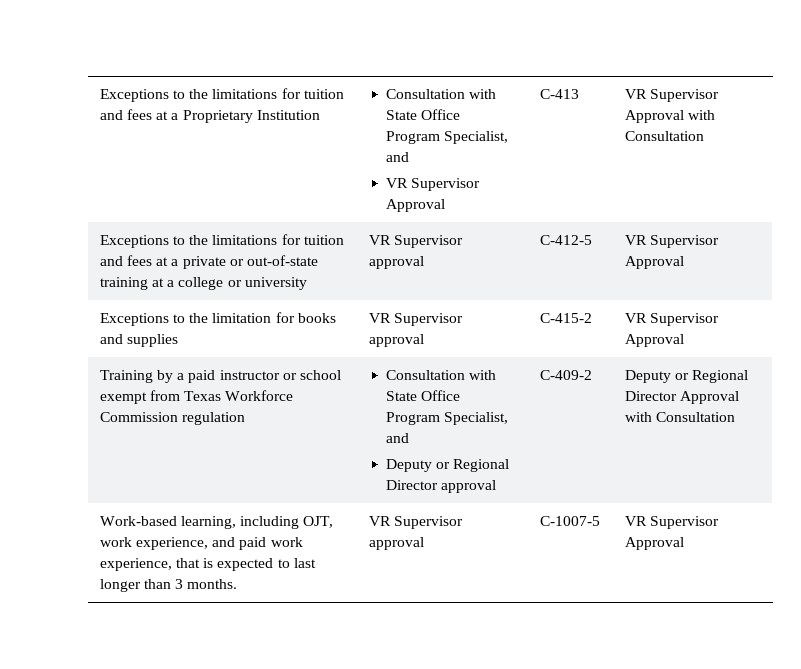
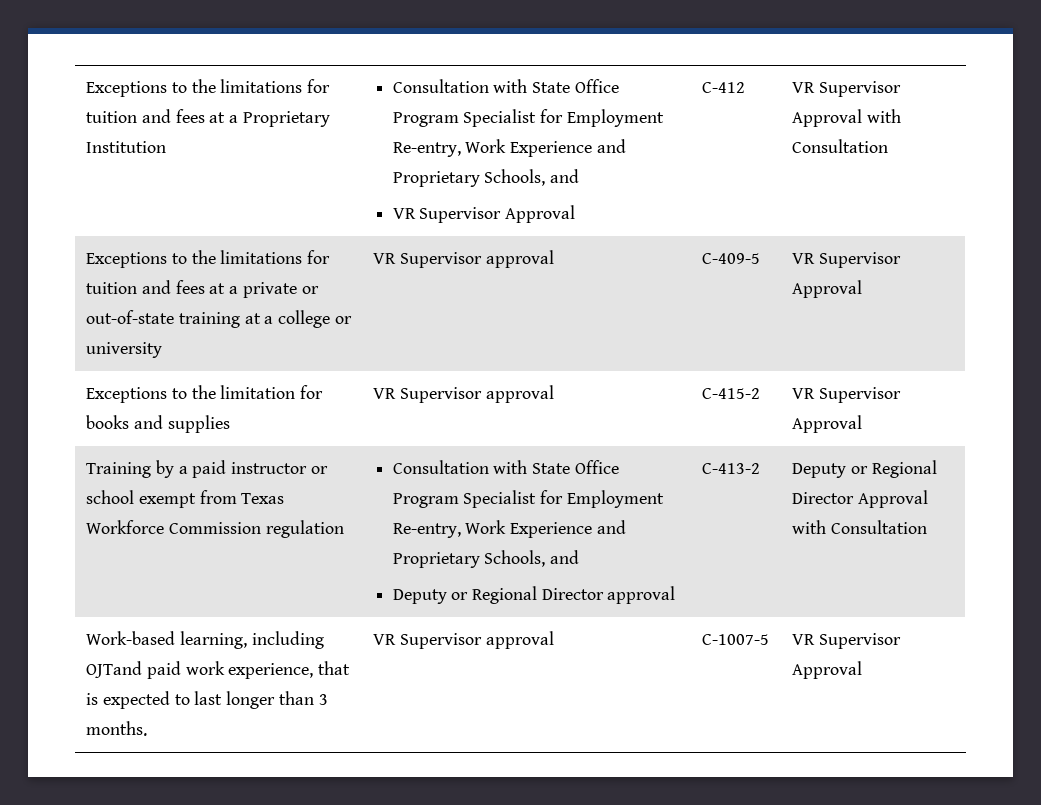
- Exceptions to the limitations for tuition and fees at a Proprietary Institution | Consultation with State Office Program Specialist, and
- VR Supervisor Approval | C-413 | VR Supervisor Approval with Consultation
+ Exceptions to the limitations for tuition and fees at a Proprietary Institution | Consultation with State Office Program Specialist for Employment Re-entry, Work Experience and Proprietary Schools, and
+ VR Supervisor Approval | C-412 | VR Supervisor Approval with Consultation
- Exceptions to the limitations for tuition and fees at a private or out-of-state training at a college or university | VR Supervisor approval | C-412-5 | VR Supervisor Approval
+ Exceptions to the limitations for tuition and fees at a private or out-of-state training at a college or university | VR Supervisor approval | C-409-5 | VR Supervisor Approval
- Training by a paid instructor or school exempt from Texas Workforce Commission regulation | Consultation with State Office Program Specialist, and
+ Training by a paid instructor or school exempt from Texas Workforce Commission regulation | Consultation with State Office Program Specialist for Employment Re-entry, Work Experience and Proprietary Schools, and
- C-409-2
+ C-413-2
- Work-based learning, including OJT, work experience, and paid work experience, that is expected to last longer than 3 months. | VR Supervisor approval | C-1007-5 | VR Supervisor Approval
+ Work-based learning, including OJTand paid work experience, that is expected to last longer than 3 months. | VR Supervisor approval | C-1007-5 | VR Supervisor Approval

